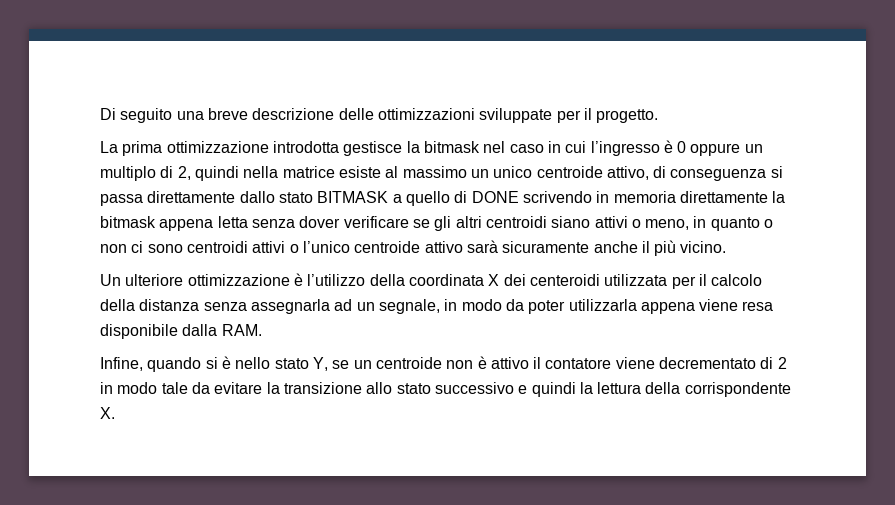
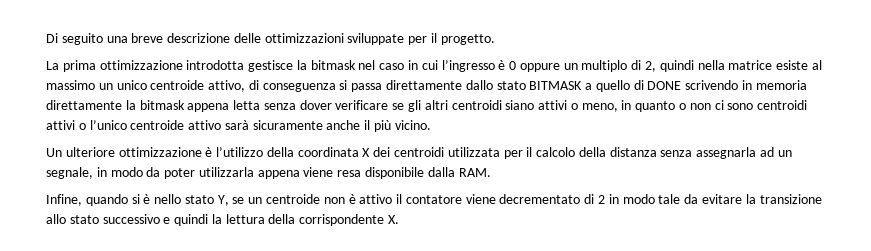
- Un ulteriore ottimizzazione è l’utilizzo della coordinata X dei centeroidi utilizzata per il calcolo della distanza senza assegnarla ad un segnale, in modo da poter utilizzarla appena viene resa disponibile dalla RAM.
+ Un ulteriore ottimizzazione è l’utilizzo della coordinata X dei centroidi utilizzata per il calcolo della distanza senza assegnarla ad un segnale, in modo da poter utilizzarla appena viene resa disponibile dalla RAM.

